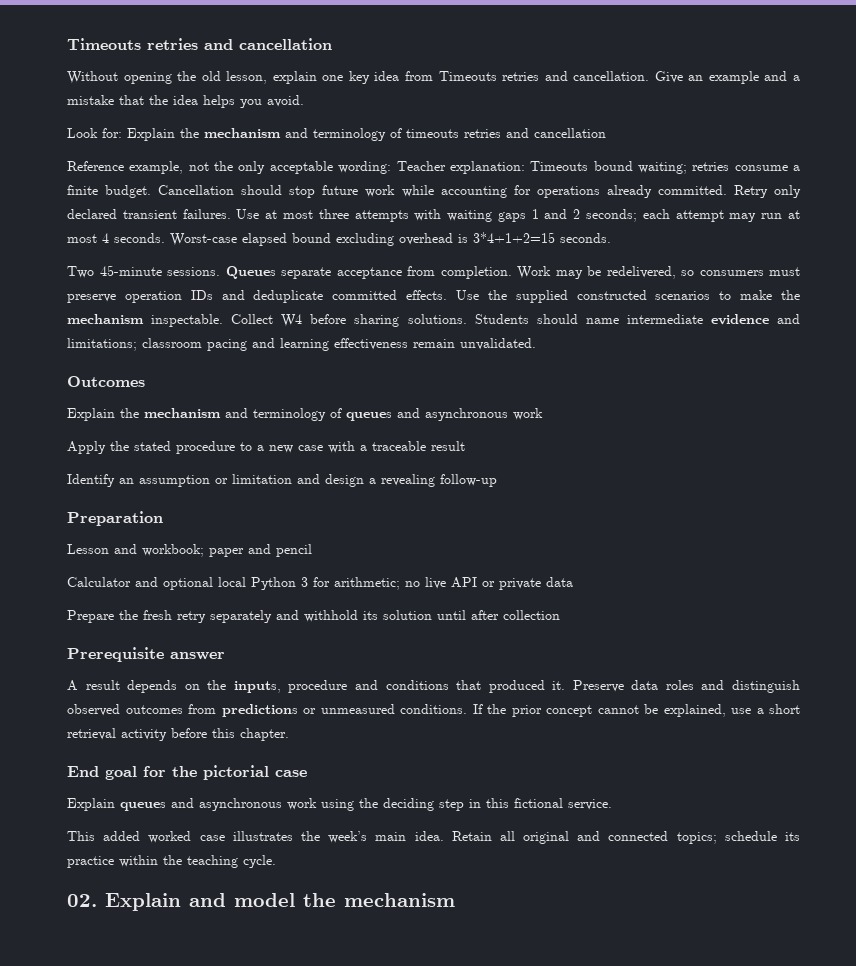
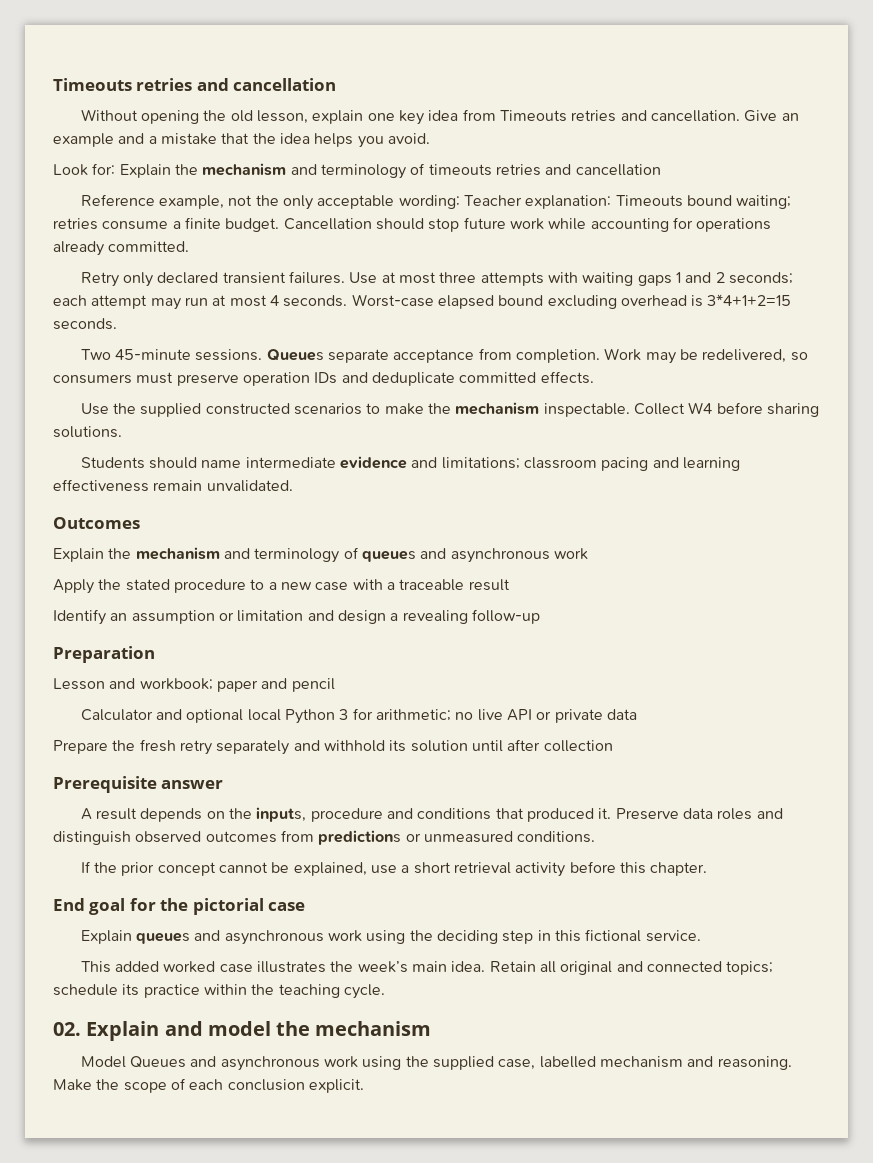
- Cancellation should stop future work while accounting for operations already committed. Retry only declared transient failures.
+ Cancellation should stop future work while accounting for operations already committed.
+ Retry only declared transient failures.
- Work may be redelivered, so consumers must preserve operation IDs and deduplicate committed effects. Use the supplied constructed scenarios to make the mechanism inspectable.
+ Work may be redelivered, so consumers must preserve operation IDs and deduplicate committed effects.
+ Use the supplied constructed scenarios to make the mechanism inspectable.
- Collect W4 before sharing solutions. Students should name intermediate evidence and limitations; classroom pacing and learning effectiveness remain unvalidated.
+ Collect W4 before sharing solutions.
+ Students should name intermediate evidence and limitations; classroom pacing and learning effectiveness remain unvalidated.
- Preserve data roles and distinguish observed outcomes from predictions or unmeasured conditions. If the prior concept cannot be explained, use a short retrieval activity before this chapter.
+ Preserve data roles and distinguish observed outcomes from predictions or unmeasured conditions.
+ If the prior concept cannot be explained, use a short retrieval activity before this chapter.
+ Model Queues and asynchronous work using the supplied case, labelled mechanism and reasoning. Make the scope of each conclusion explicit.

